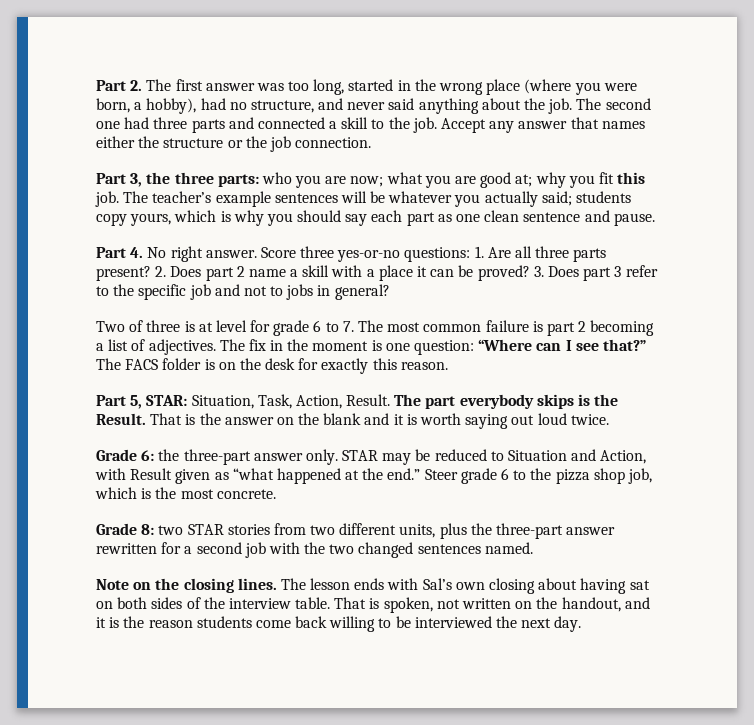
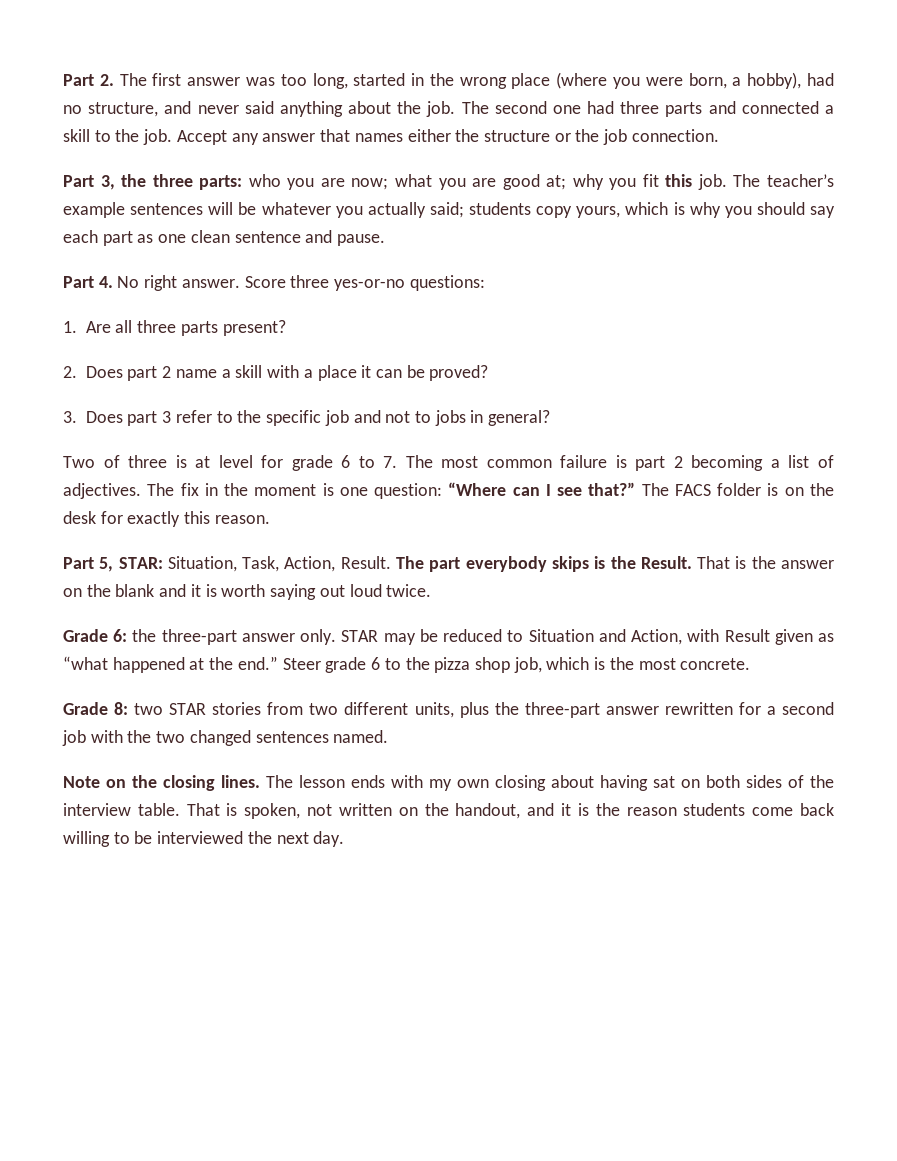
- Score three yes-or-no questions: 1. Are all three parts present? 2. Does part 2 name a skill with a place it can be proved? 3. Does part 3 refer to the specific job and not to jobs in general?
+ Score three yes-or-no questions:
+ 1. Are all three parts present?
+ 2. Does part 2 name a skill with a place it can be proved?
+ 3. Does part 3 refer to the specific job and not to jobs in general?
- The lesson ends with Sal’s own closing about having sat on both sides of the interview table.
+ The lesson ends with my own closing about having sat on both sides of the interview table.

